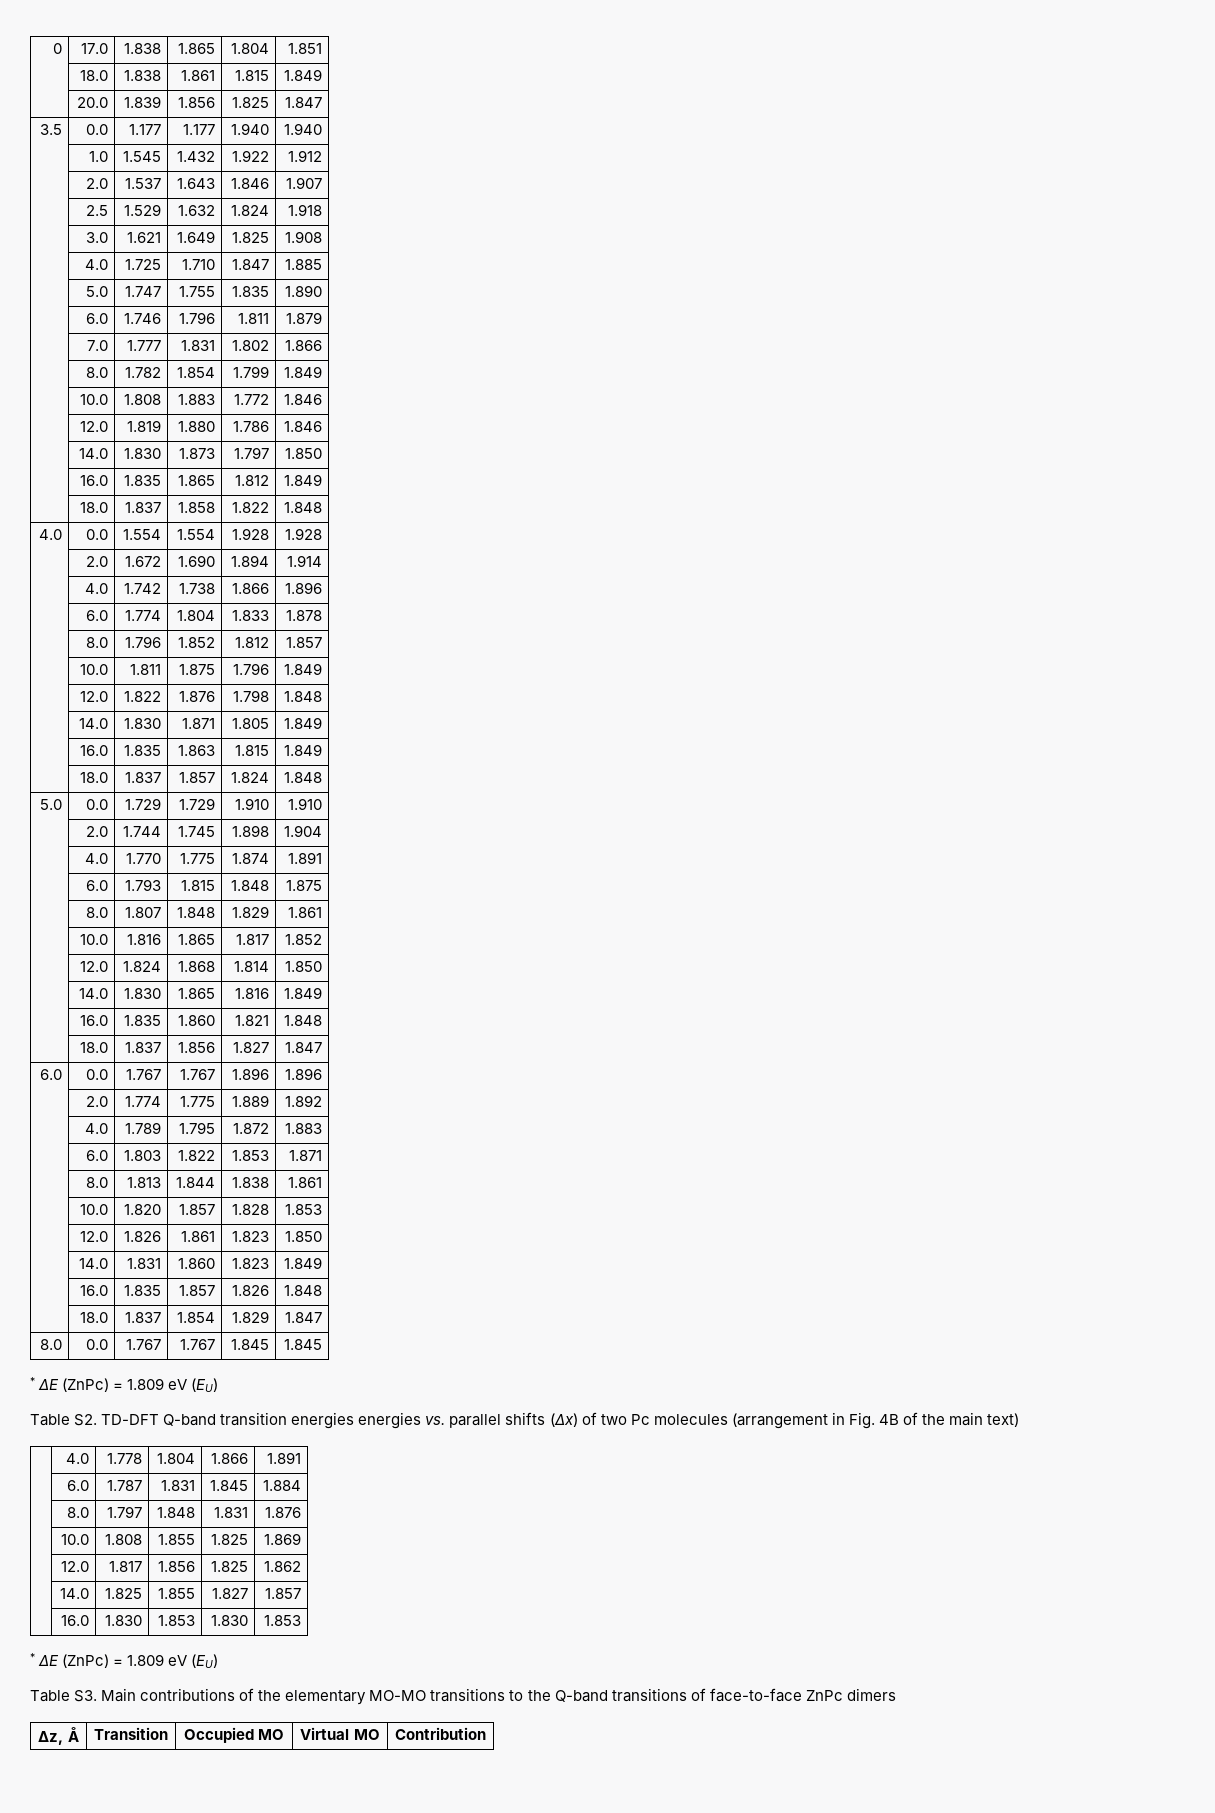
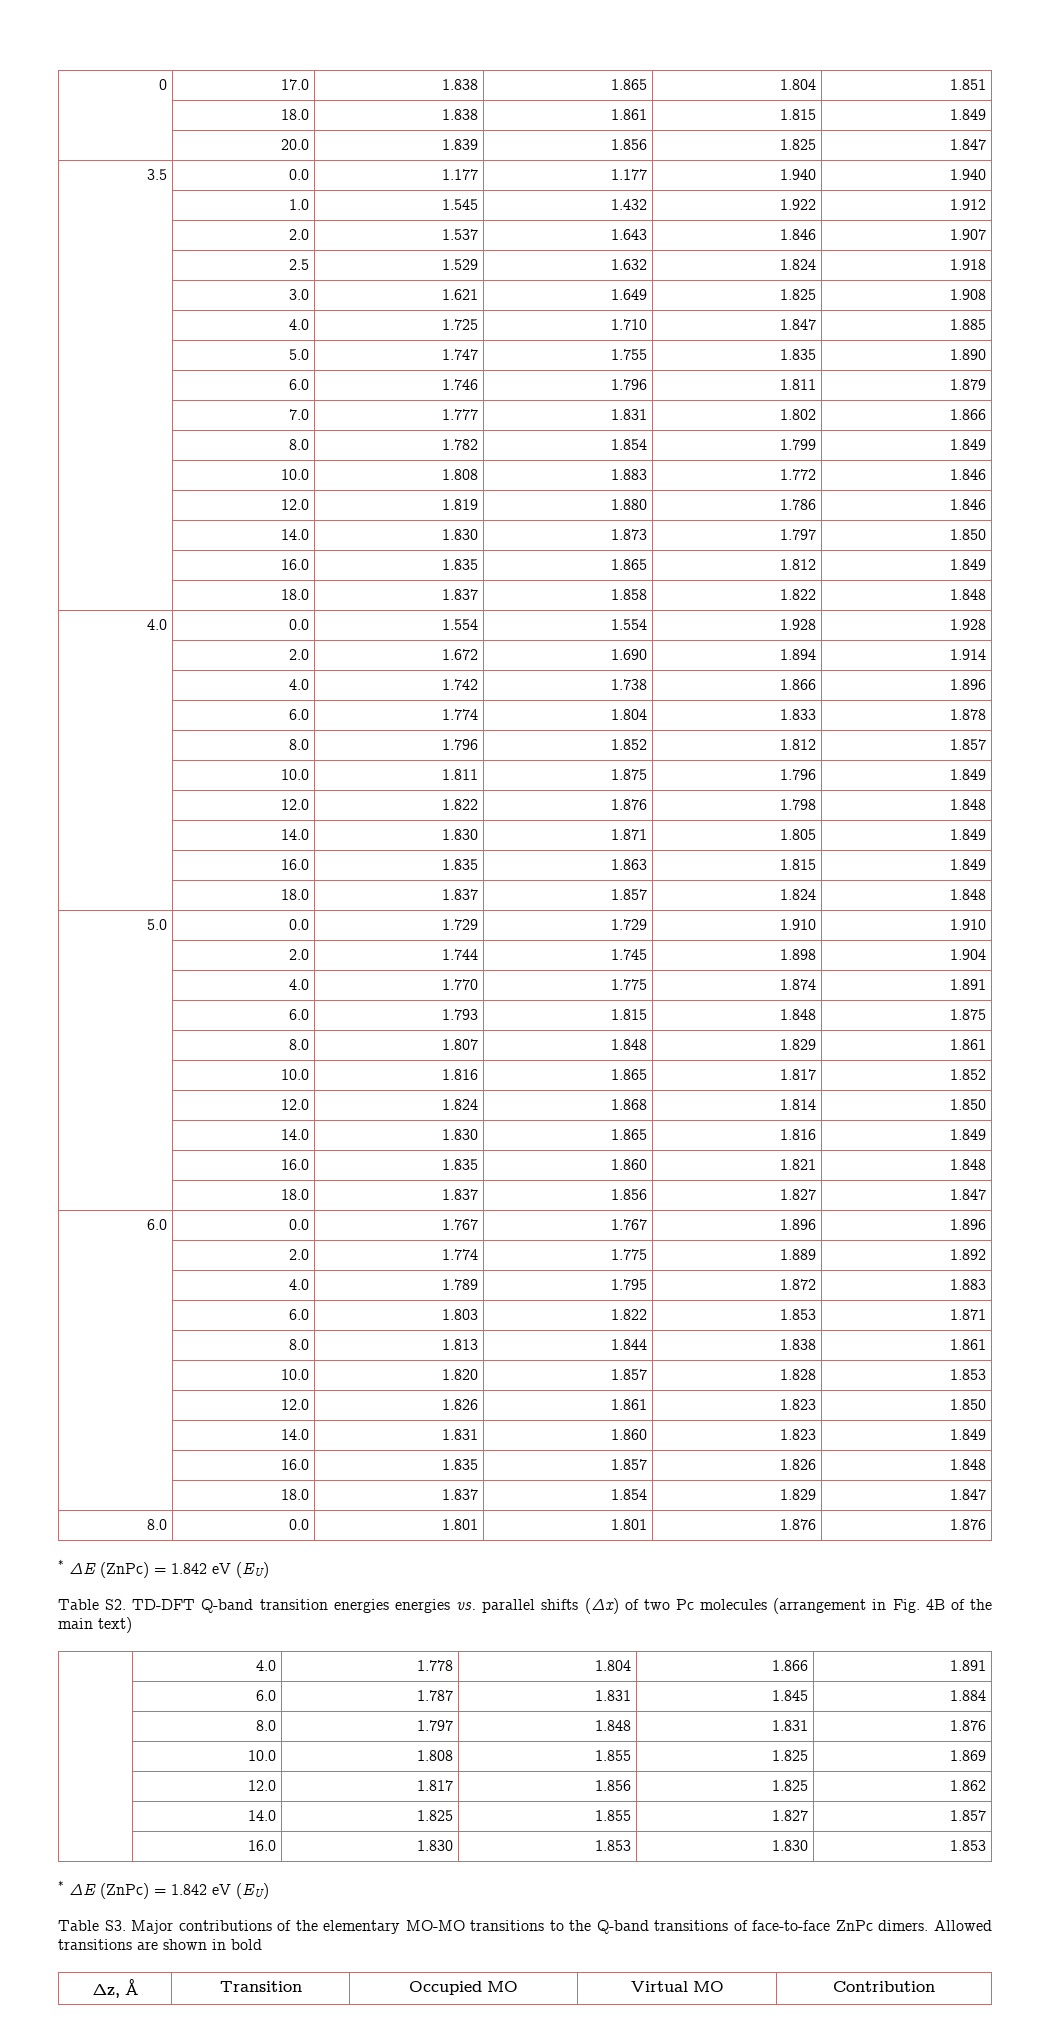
- 8.0 | 0.0 | 1.767 | 1.767 | 1.845 | 1.845
- * ΔE (ZnPc) = 1.809 eV (EU)
+ 8.0 | 0.0 | 1.801 | 1.801 | 1.876 | 1.876
+ * ΔE (ZnPc) = 1.842 eV (EU)
  | 16.0 | 1.830 | 1.853 | 1.830 | 1.853
- * ΔE (ZnPc) = 1.809 eV (EU)
+ * ΔE (ZnPc) = 1.842 eV (EU)
- Table S3. Main contributions of the elementary MO-MO transitions to the Q-band transitions of face-to-face ZnPc dimers
+ Table S3. Major contributions of the elementary MO-MO transitions to the Q-band transitions of face-to-face ZnPc dimers. Allowed transitions are shown in bold

